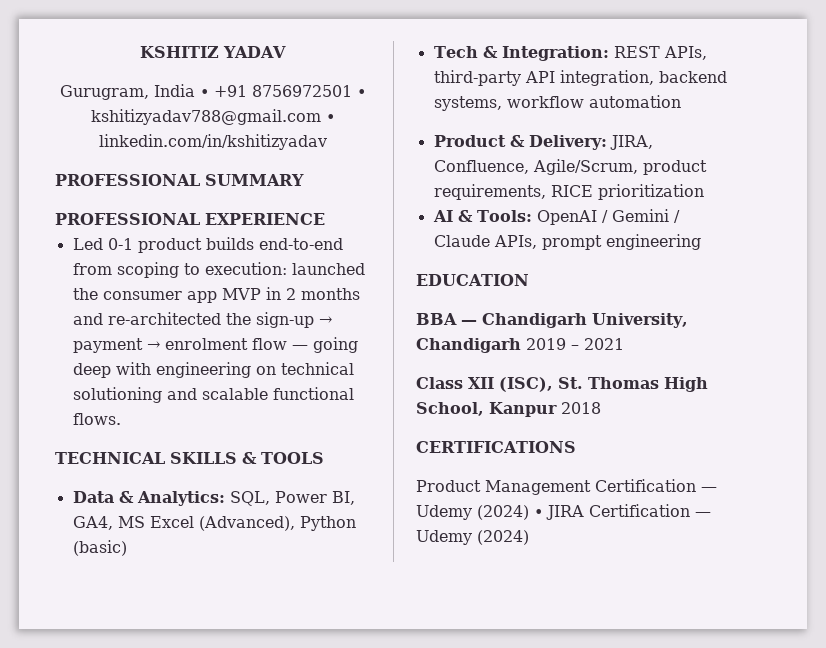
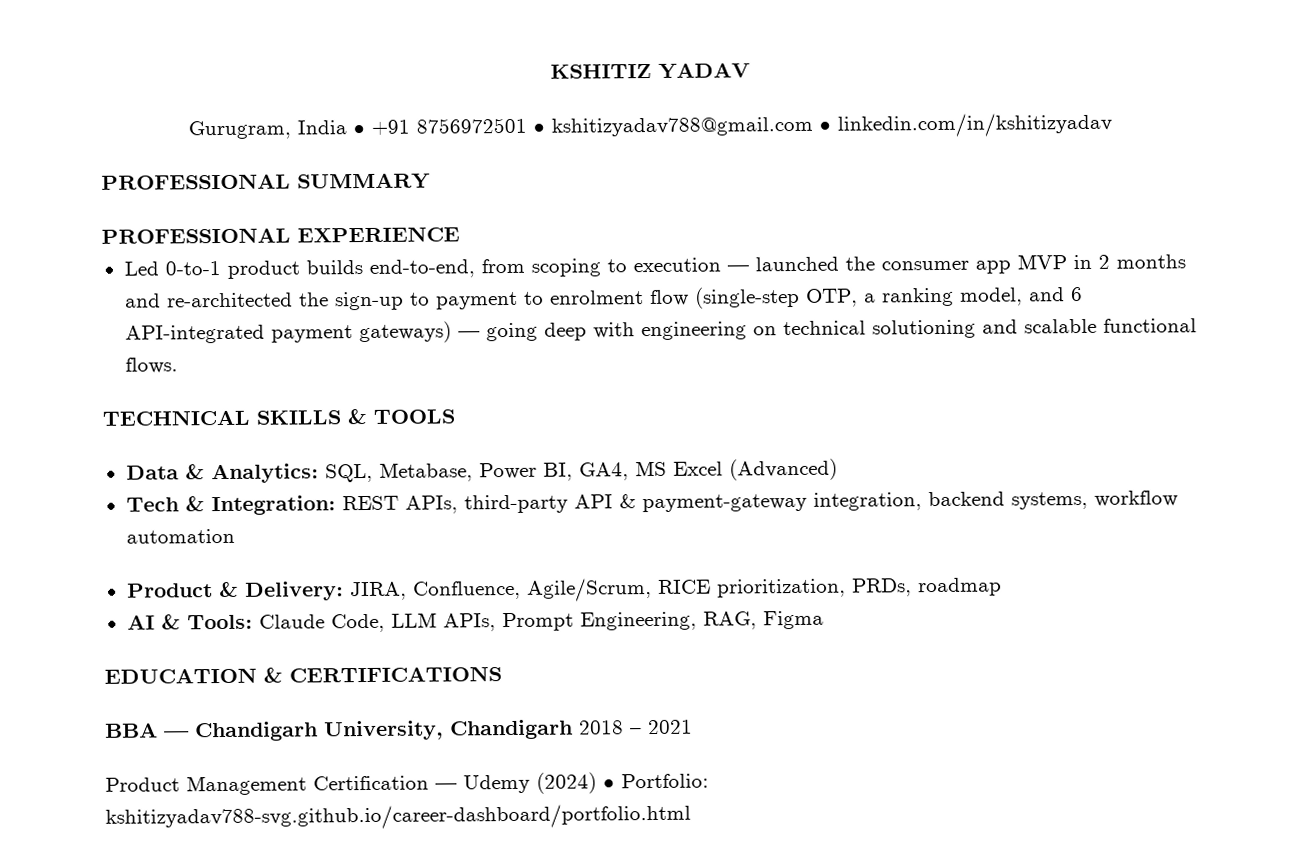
- Led 0-1 product builds end-to-end from scoping to execution: launched the consumer app MVP in 2 months and re-architected the sign-up → payment → enrolment flow — going deep with engineering on technical solutioning and scalable functional flows.
+ Led 0-to-1 product builds end-to-end, from scoping to execution — launched the consumer app MVP in 2 months and re-architected the sign-up to payment to enrolment flow (single-step OTP, a ranking model, and 6 API-integrated payment gateways) — going deep with engineering on technical solutioning and scalable functional flows.
- Data & Analytics: SQL, Power BI, GA4, MS Excel (Advanced), Python (basic)
+ Data & Analytics: SQL, Metabase, Power BI, GA4, MS Excel (Advanced)
- Tech & Integration: REST APIs, third-party API integration, backend systems, workflow automation
+ Tech & Integration: REST APIs, third-party API & payment-gateway integration, backend systems, workflow automation
- Product & Delivery: JIRA, Confluence, Agile/Scrum, product requirements, RICE prioritization
+ Product & Delivery: JIRA, Confluence, Agile/Scrum, RICE prioritization, PRDs, roadmap
- AI & Tools: OpenAI / Gemini / Claude APIs, prompt engineering
+ AI & Tools: Claude Code, LLM APIs, Prompt Engineering, RAG, Figma
- EDUCATION
+ EDUCATION & CERTIFICATIONS
- BBA — Chandigarh University, Chandigarh 2019 – 2021
+ BBA — Chandigarh University, Chandigarh 2018 – 2021
- Class XII (ISC), St. Thomas High School, Kanpur 2018
- CERTIFICATIONS
- Product Management Certification — Udemy (2024) • JIRA Certification — Udemy (2024)
+ Product Management Certification — Udemy (2024) • Portfolio: kshitizyadav788-svg.github.io/career-dashboard/portfolio.html

